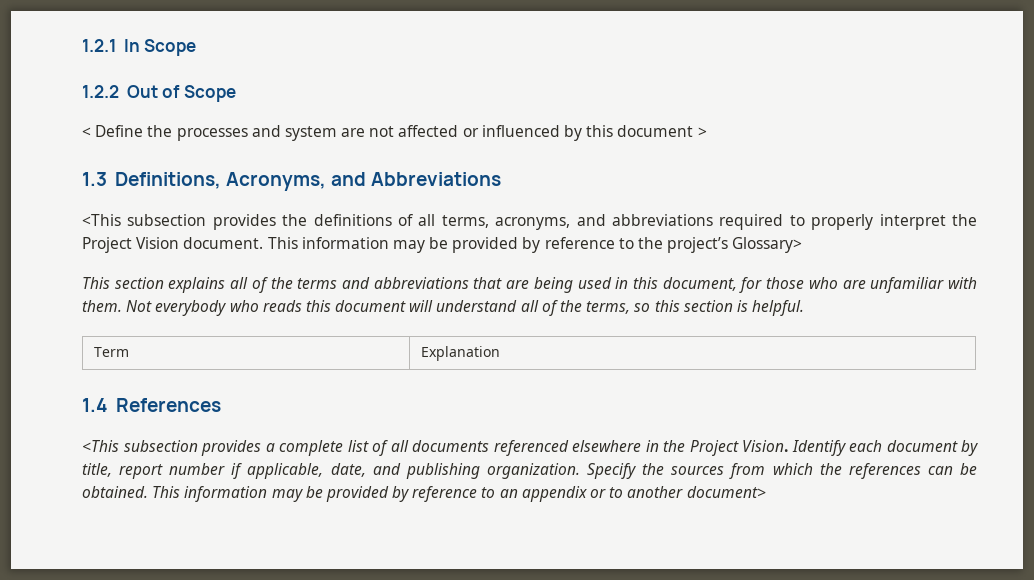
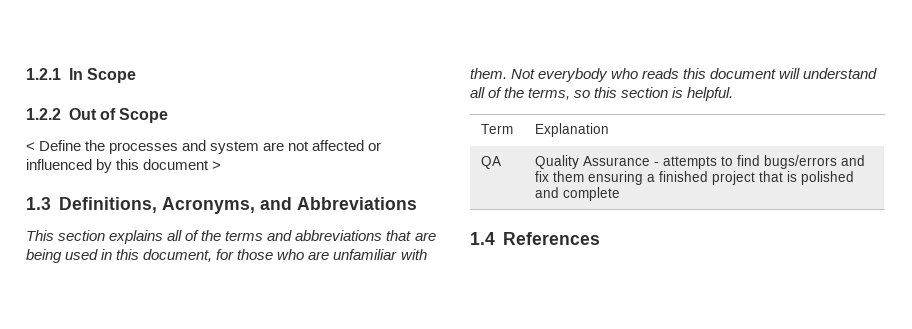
- <This subsection provides the definitions of all terms, acronyms, and abbreviations required to properly interpret the Project Vision document. This information may be provided by reference to the project’s Glossary>
+ QA | Quality Assurance - attempts to find bugs/errors and fix them ensuring a finished project that is polished and complete
  1.4 References
- <This subsection provides a complete list of all documents referenced elsewhere in the Project Vision. Identify each document by title, report number if applicable, date, and publishing organization. Specify the sources from which the references can be obtained. This information may be provided by reference to an appendix or to another document>

